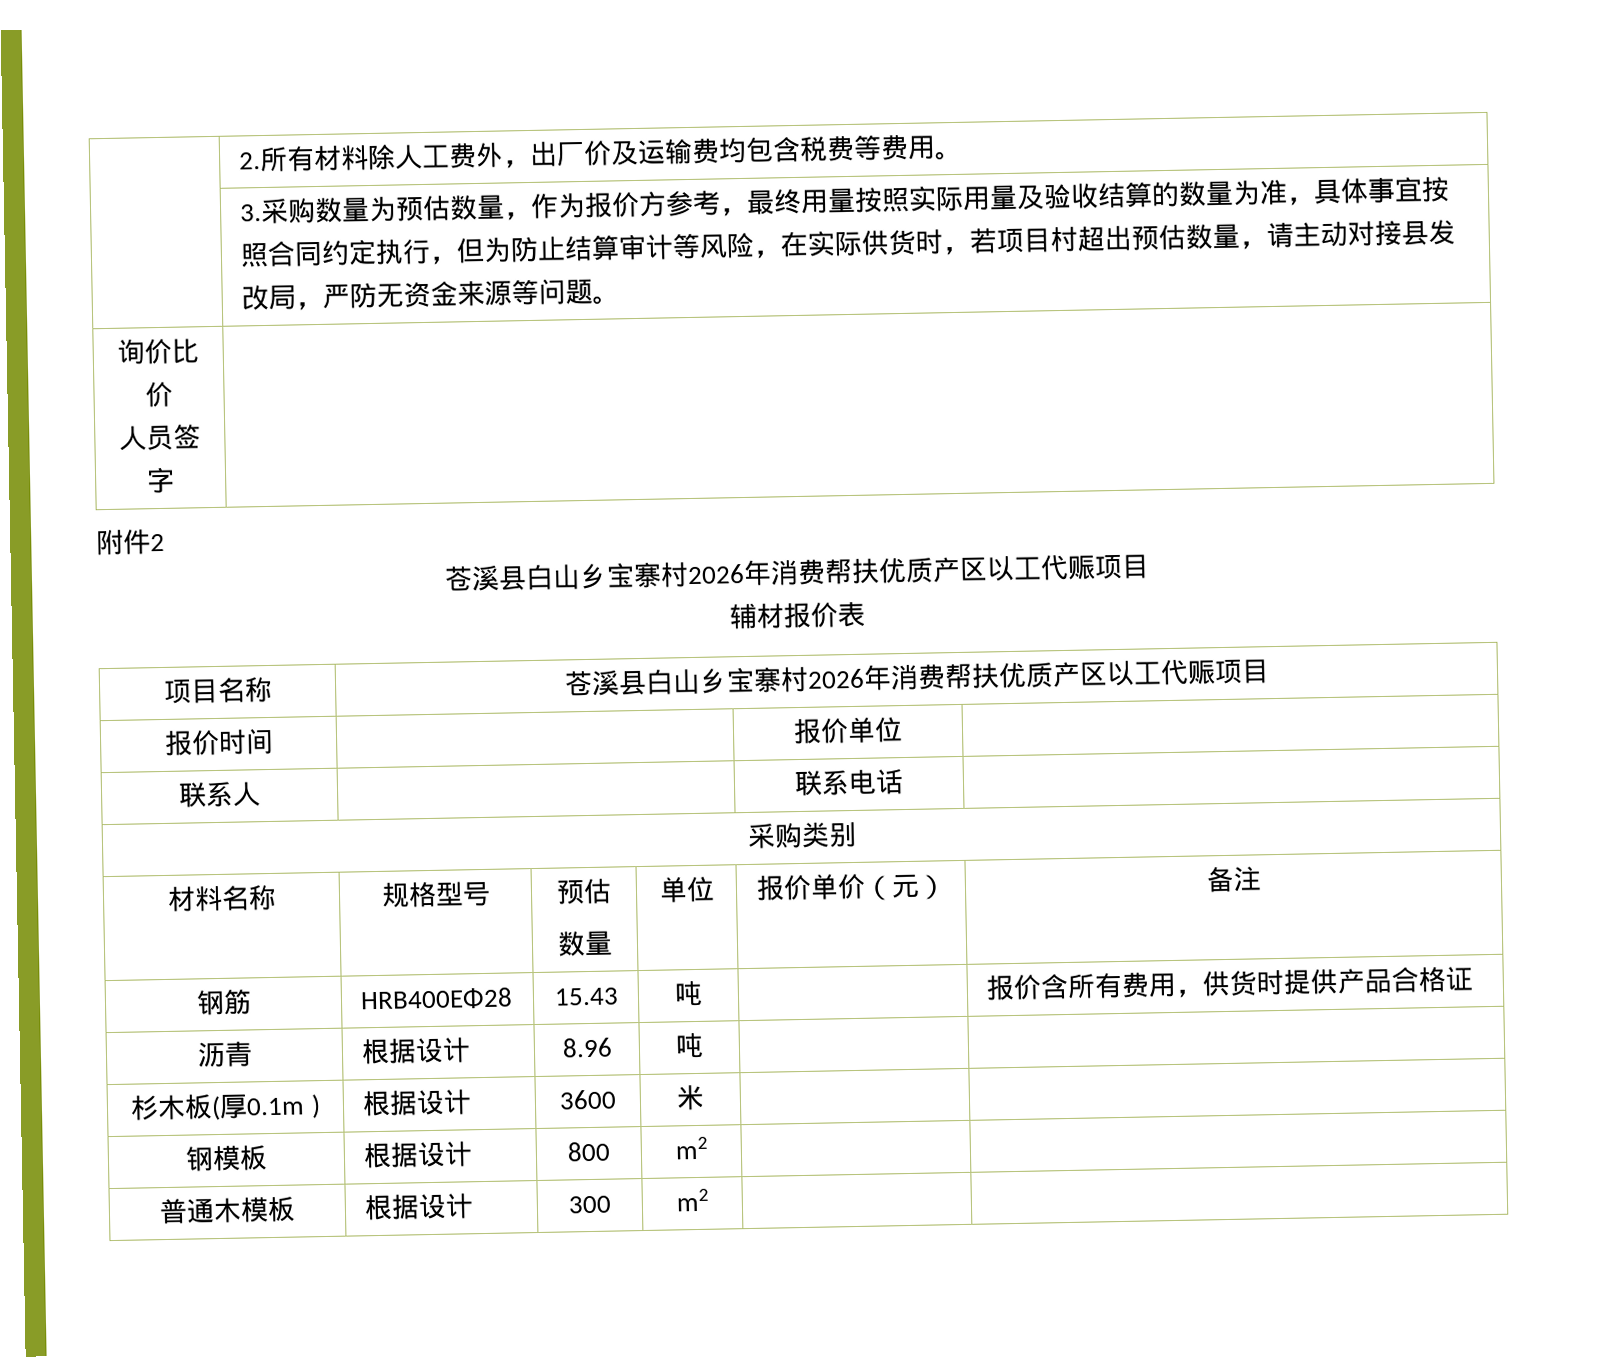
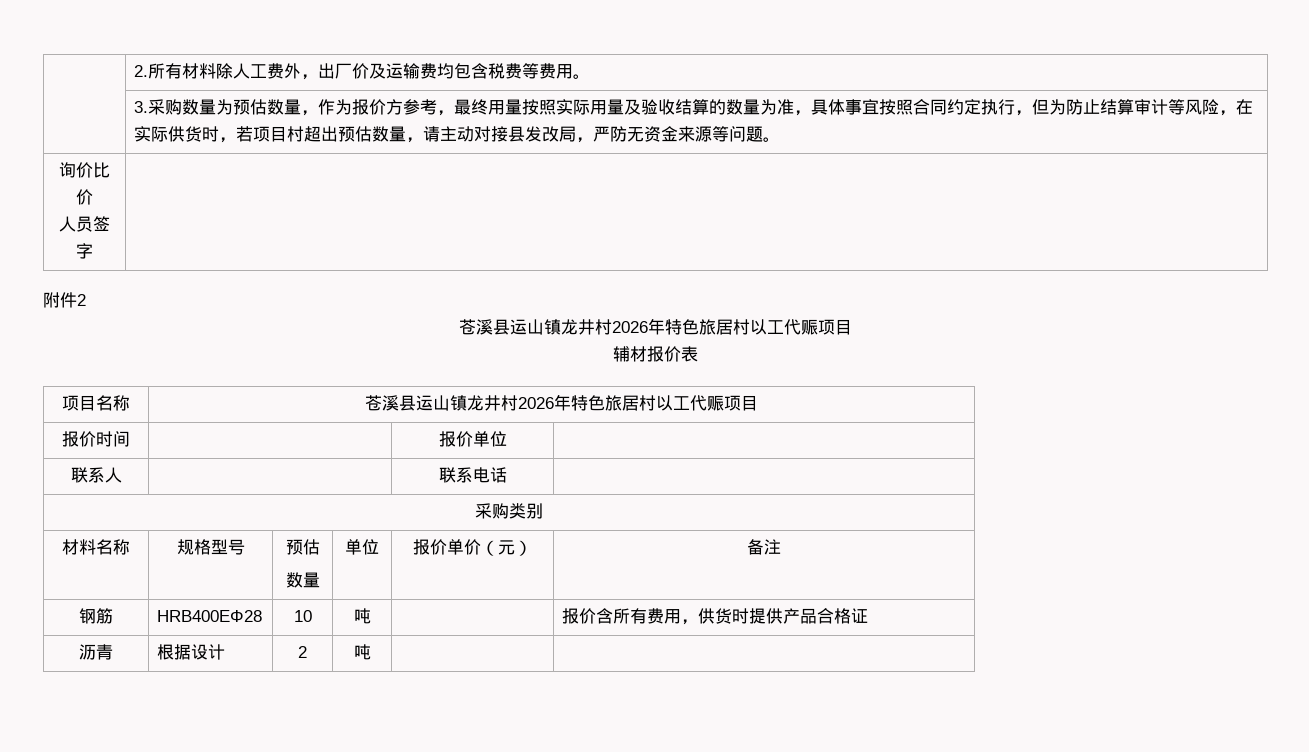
  附件2
- 苍溪县白山乡宝寨村2026年消费帮扶优质产区以工代赈项目
+ 苍溪县运山镇龙井村2026年特色旅居村以工代赈项目
- 项目名称 | 苍溪县白山乡宝寨村2026年消费帮扶优质产区以工代赈项目
+ 项目名称 | 苍溪县运山镇龙井村2026年特色旅居村以工代赈项目
- 钢筋 | HRB400EΦ28 | 15.43 | 吨 | | 报价含所有费用，供货时提供产品合格证
+ 钢筋 | HRB400EΦ28 | 10 | 吨 | | 报价含所有费用，供货时提供产品合格证
- 沥青 | 根据设计 | 8.96 | 吨 | |
- 杉木板(厚0.1m ) | 根据设计 | 3600 | 米 | |
- 钢模板 | 根据设计 | 800 | m2 | |
- 普通木模板 | 根据设计 | 300 | m2 | |
+ 沥青 | 根据设计 | 2 | 吨 | |

